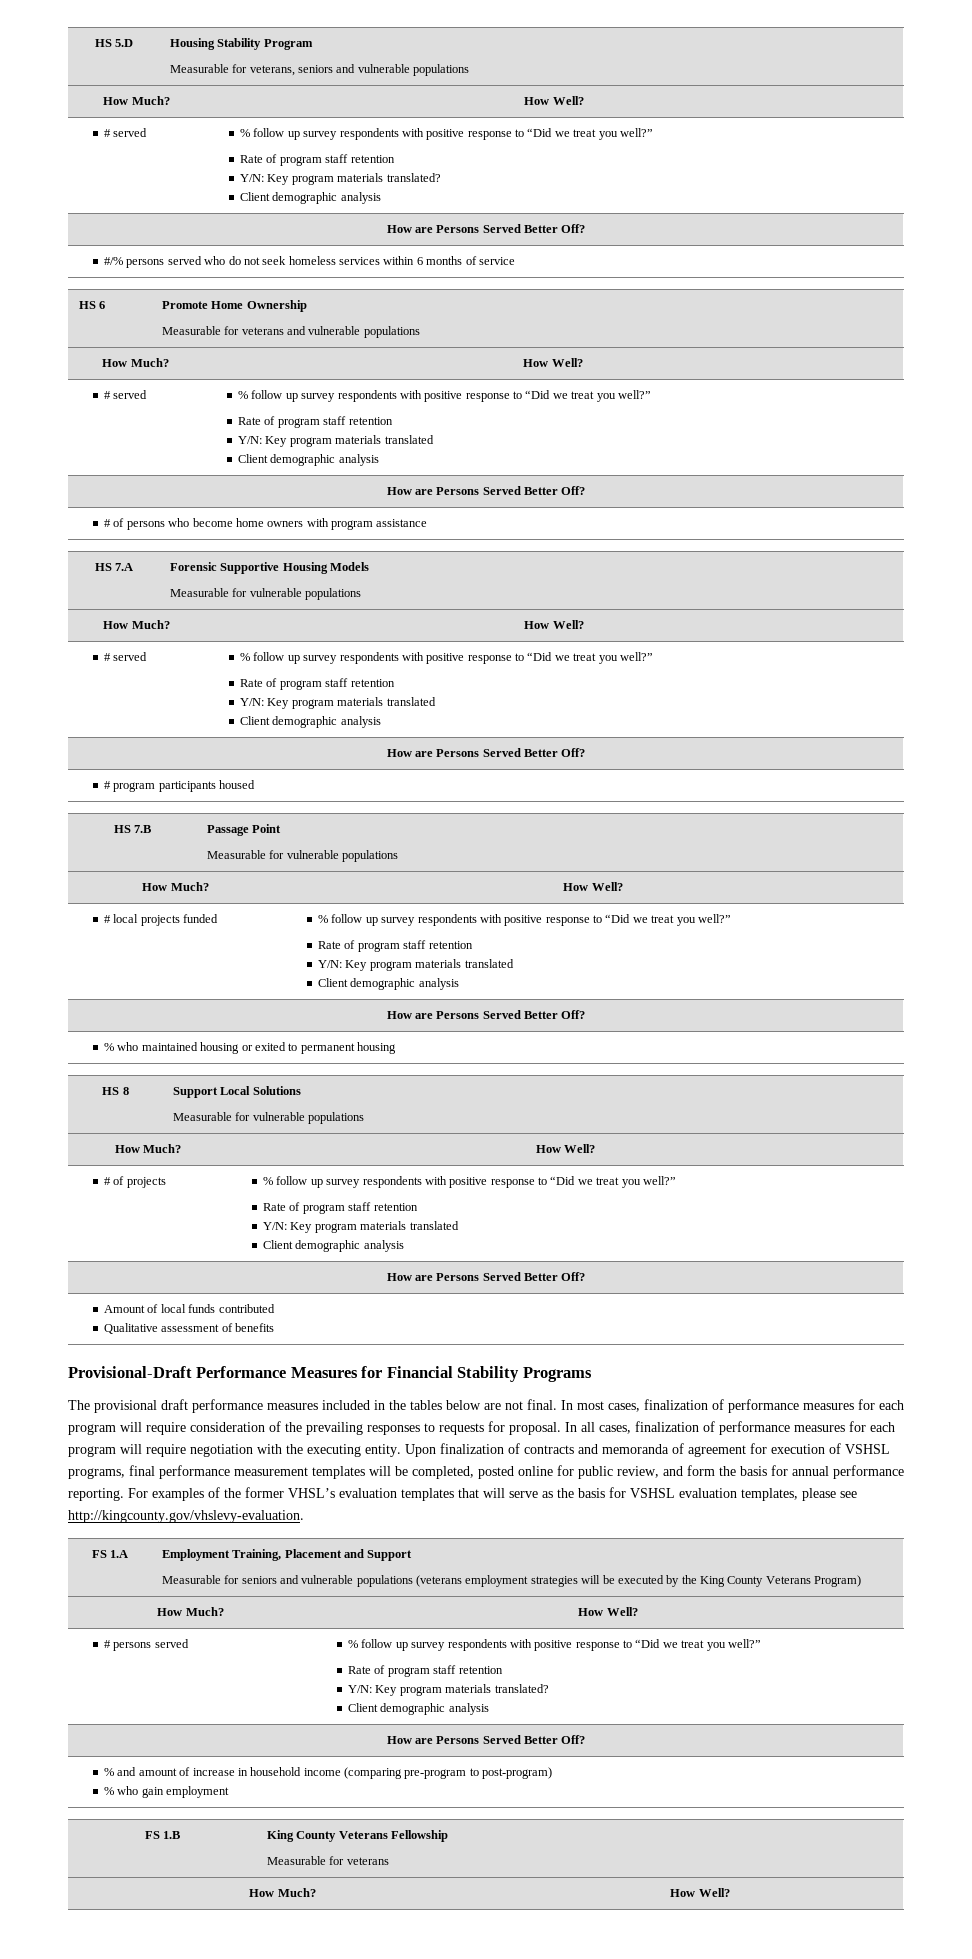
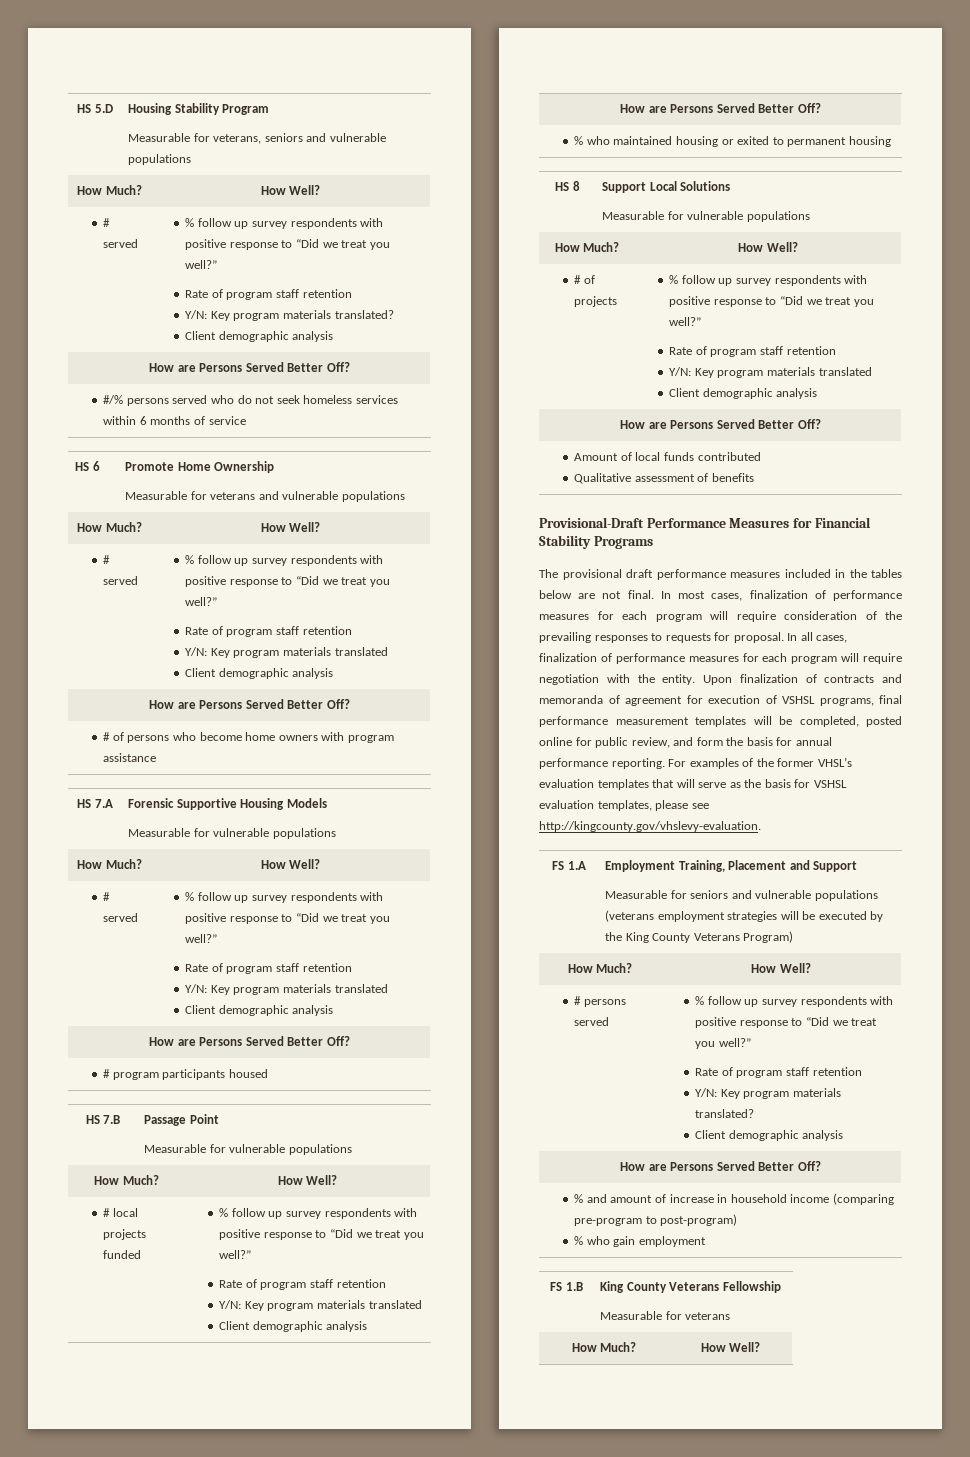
- In all cases, finalization of performance measures for each program will require negotiation with the executing entity.
+ In all cases, finalization of performance measures for each program will require negotiation with the entity.

